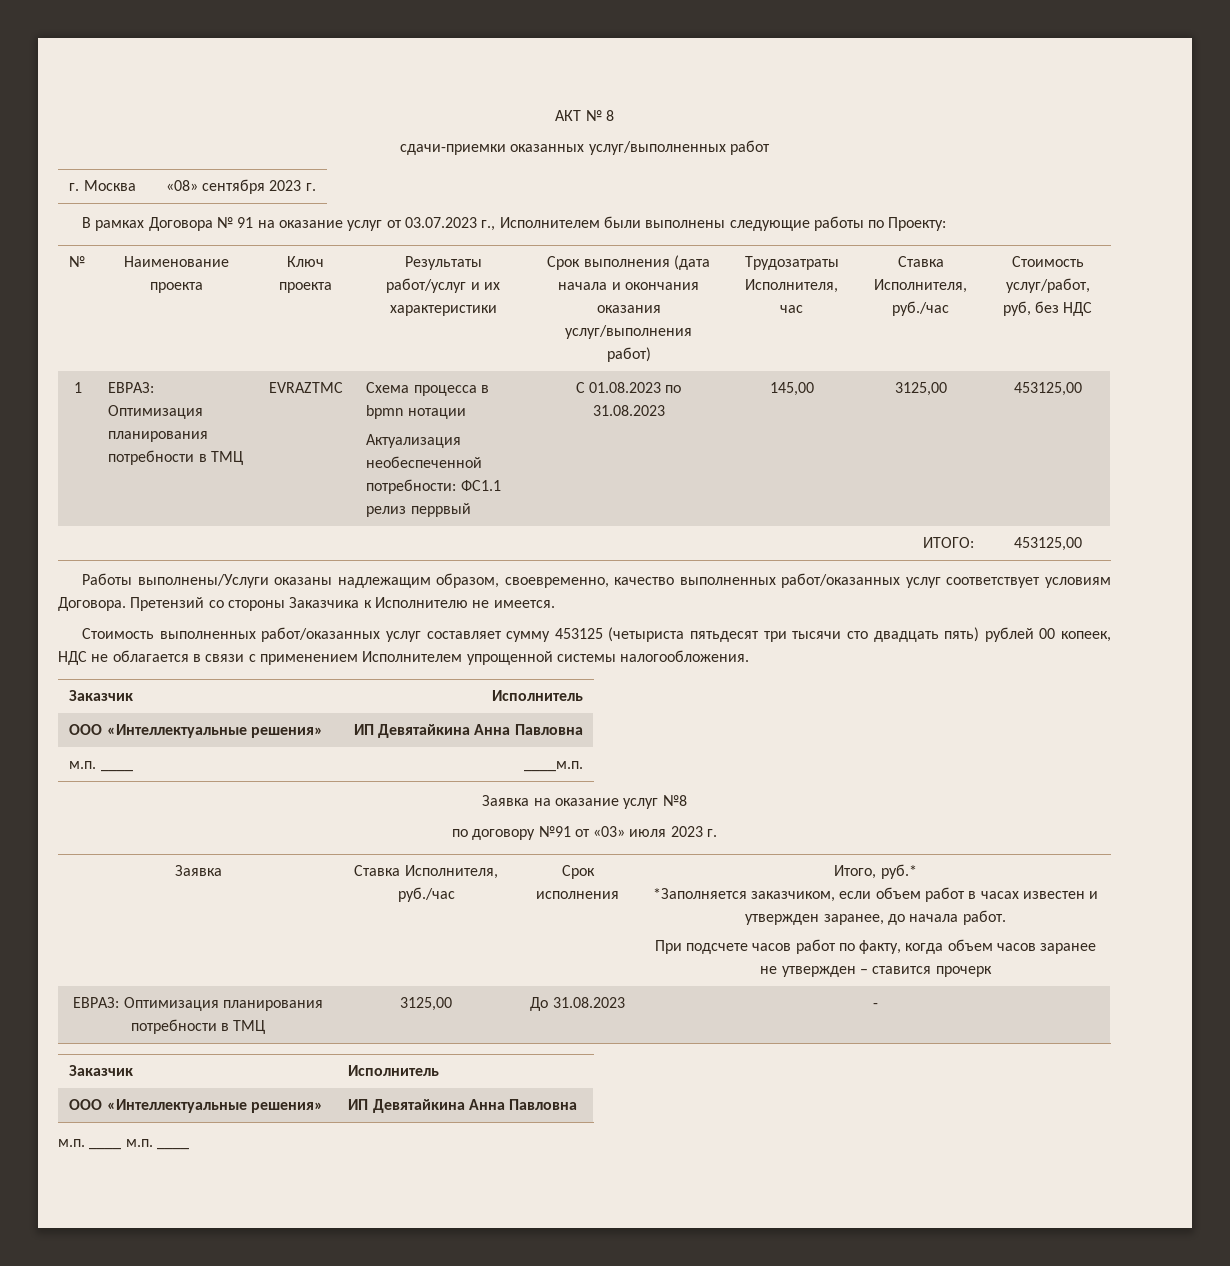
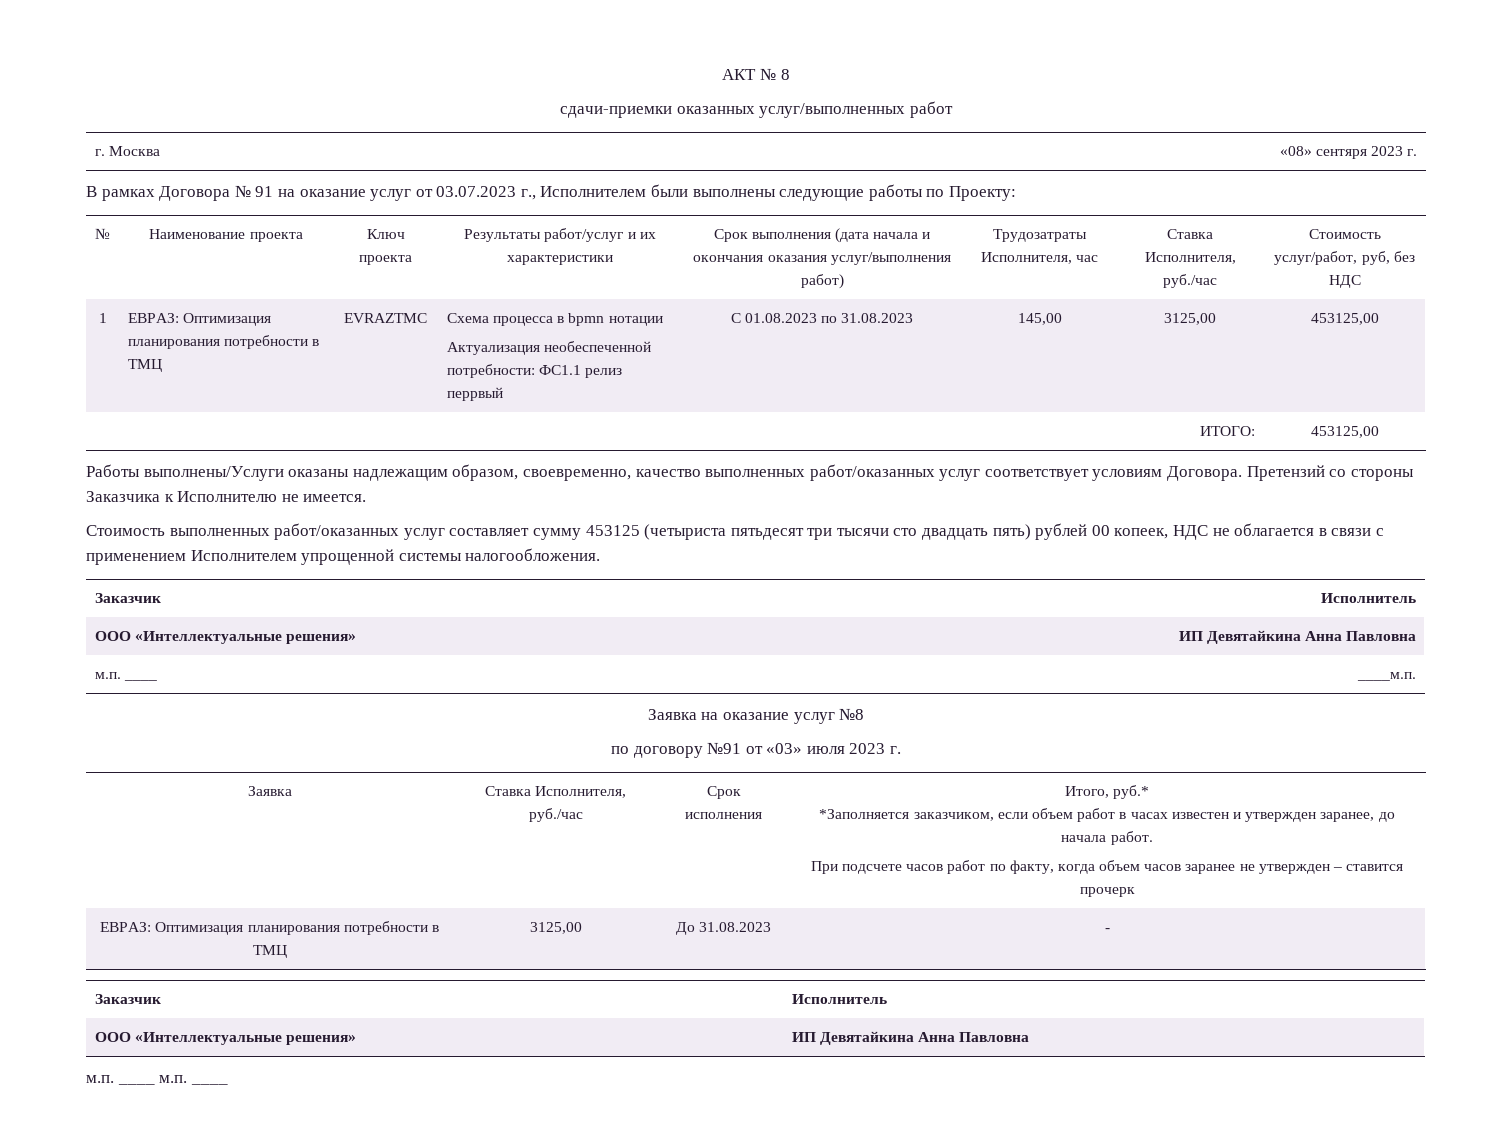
- г. Москва | «08» сентября 2023 г.
+ г. Москва | «08» сентяря 2023 г.

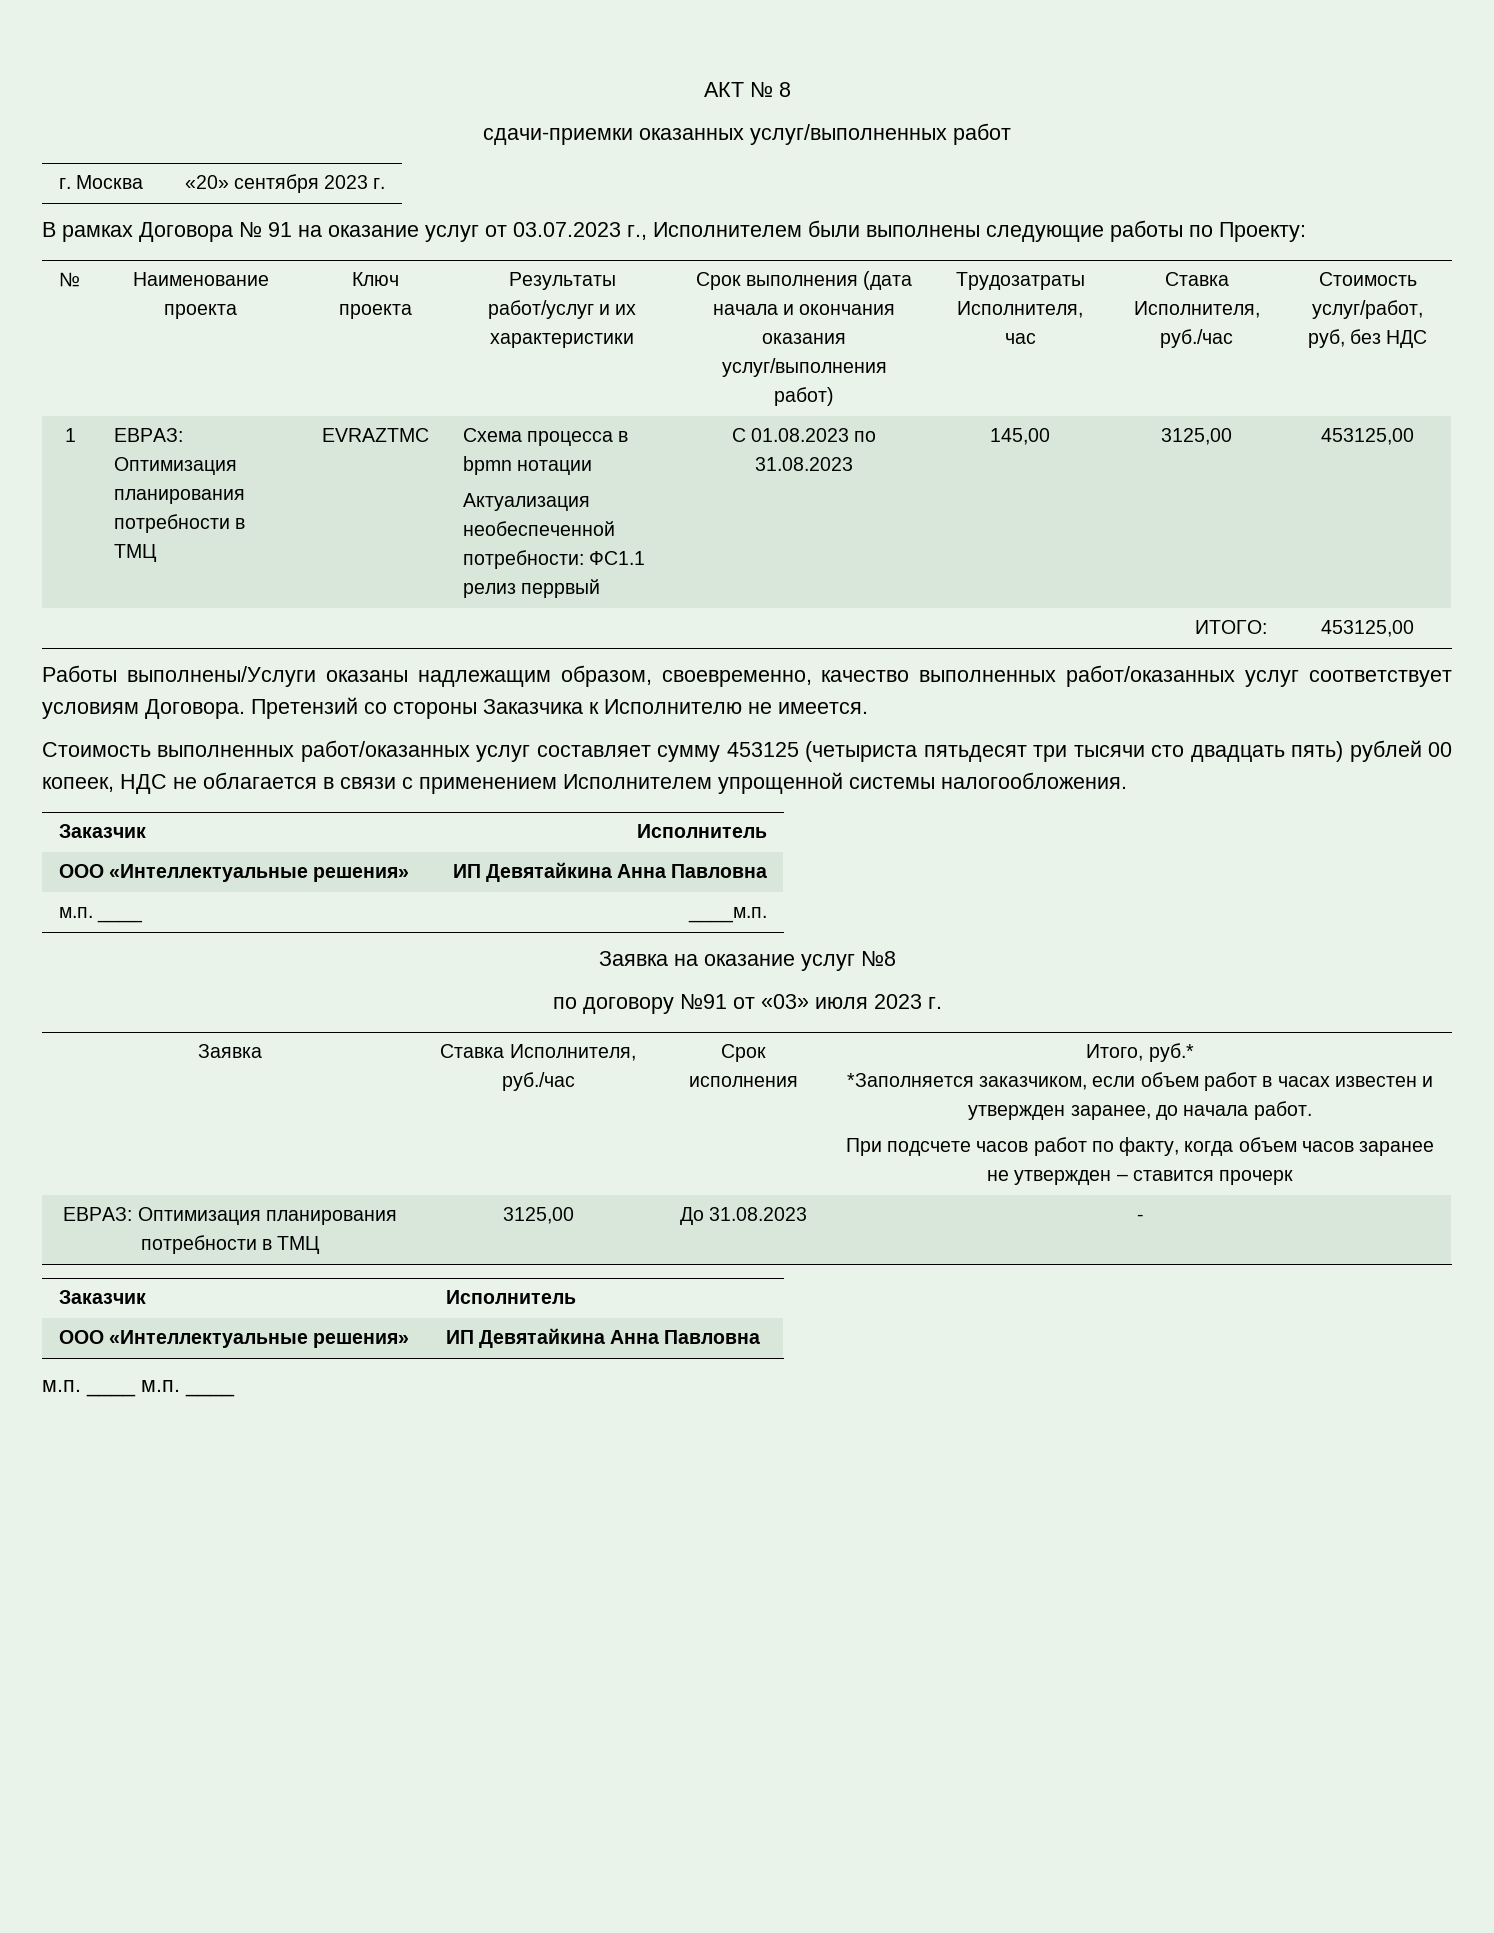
- г. Москва | «08» сентяря 2023 г.
+ г. Москва | «20» сентября 2023 г.

